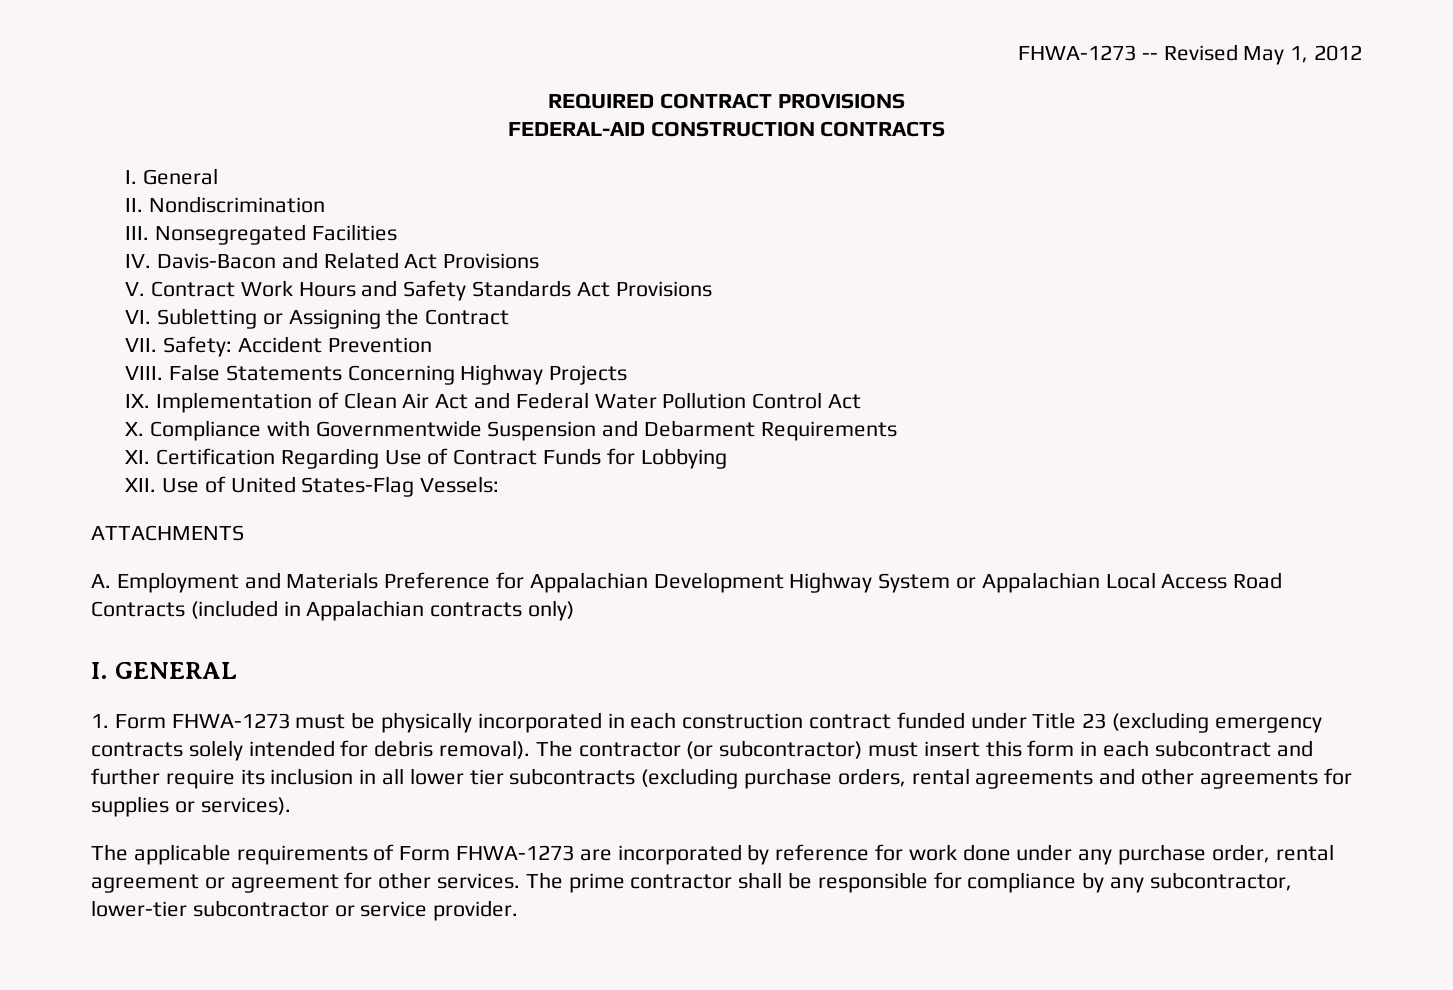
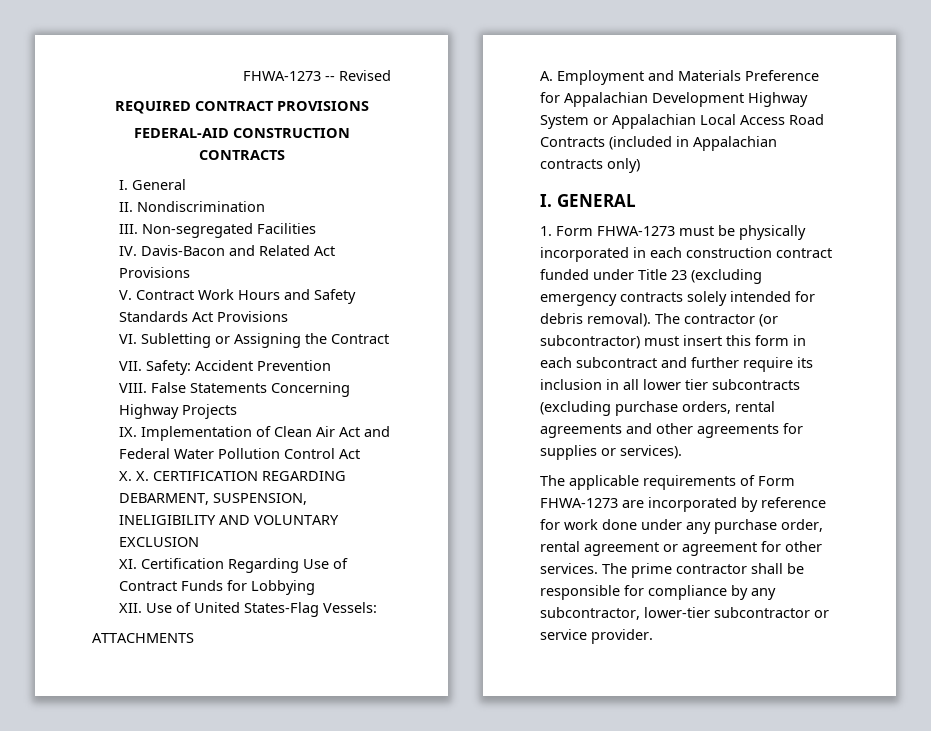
- FHWA-1273 -- Revised May 1, 2012
+ FHWA-1273 -- Revised
- III. Nonsegregated Facilities
+ III. Non-segregated Facilities
- X. Compliance with Governmentwide Suspension and Debarment Requirements
+ X. X. CERTIFICATION REGARDING DEBARMENT, SUSPENSION, INELIGIBILITY AND VOLUNTARY EXCLUSION

